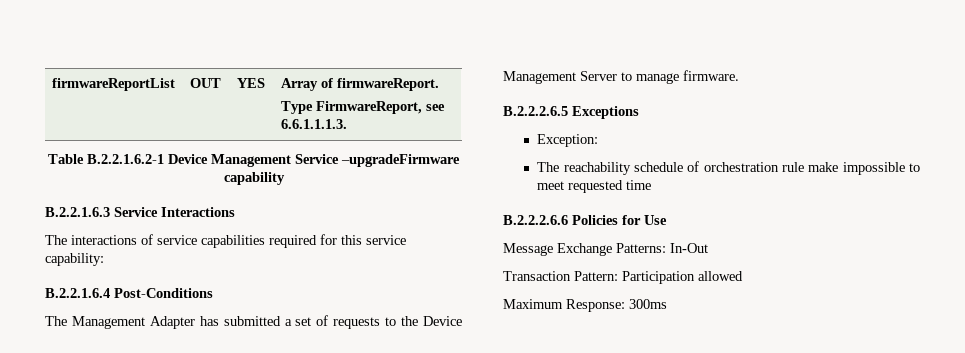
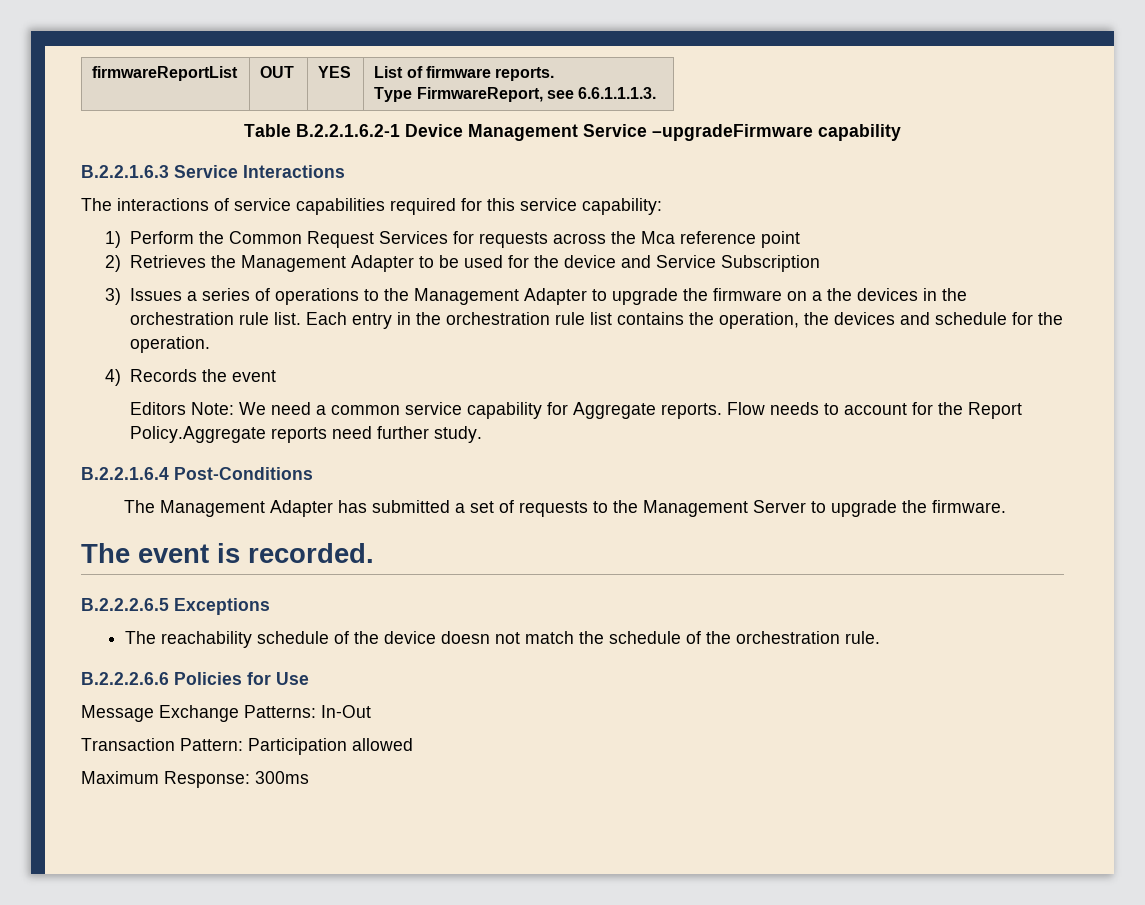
- firmwareReportList | OUT | YES | Array of firmwareReport.
+ firmwareReportList | OUT | YES | List of firmware reports.
+ 1) Perform the Common Request Services for requests across the Mca reference point
+ 2) Retrieves the Management Adapter to be used for the device and Service Subscription
+ 3) Issues a series of operations to the Management Adapter to upgrade the firmware on a the devices in the orchestration rule list. Each entry in the orchestration rule list contains the operation, the devices and schedule for the operation.
+ 4) Records the event
+ Editors Note: We need a common service capability for Aggregate reports. Flow needs to account for the Report Policy.Aggregate reports need further study.
- The Management Adapter has submitted a set of requests to the Device Management Server to manage firmware.
+ The Management Adapter has submitted a set of requests to the Management Server to upgrade the firmware.
+ The event is recorded.
- Exception:
- The reachability schedule of orchestration rule make impossible to meet requested time
+ The reachability schedule of the device doesn not match the schedule of the orchestration rule.

